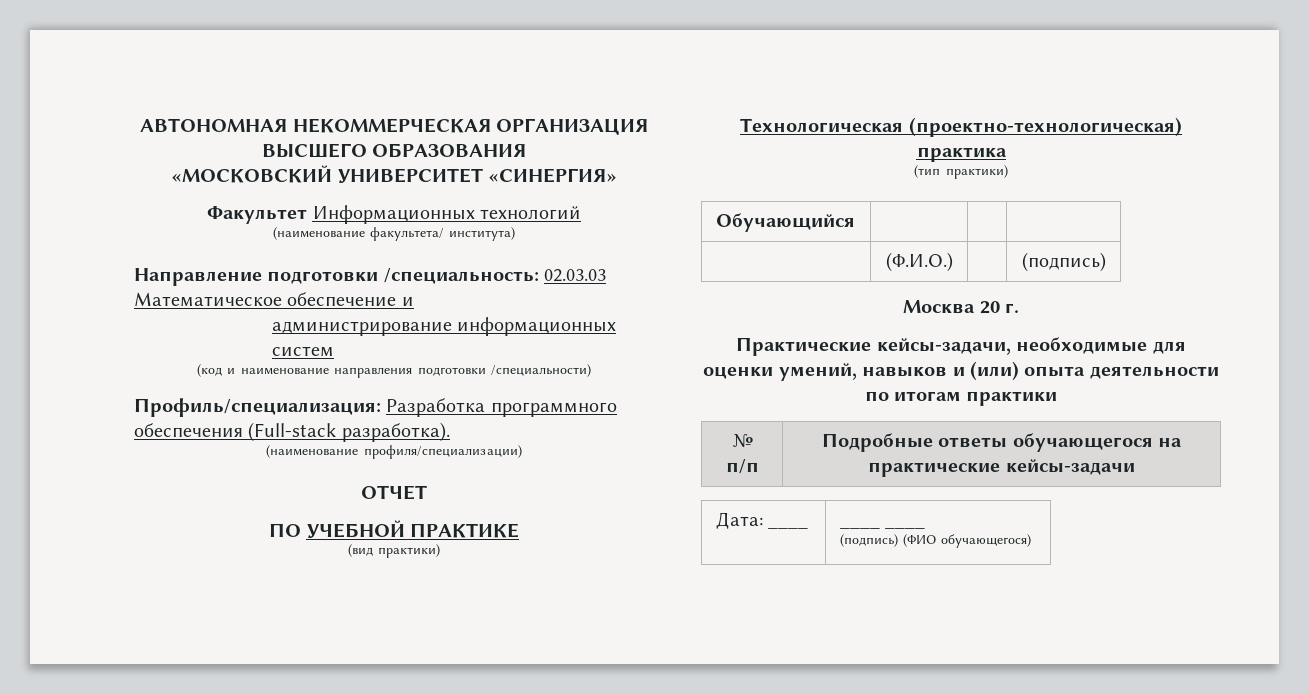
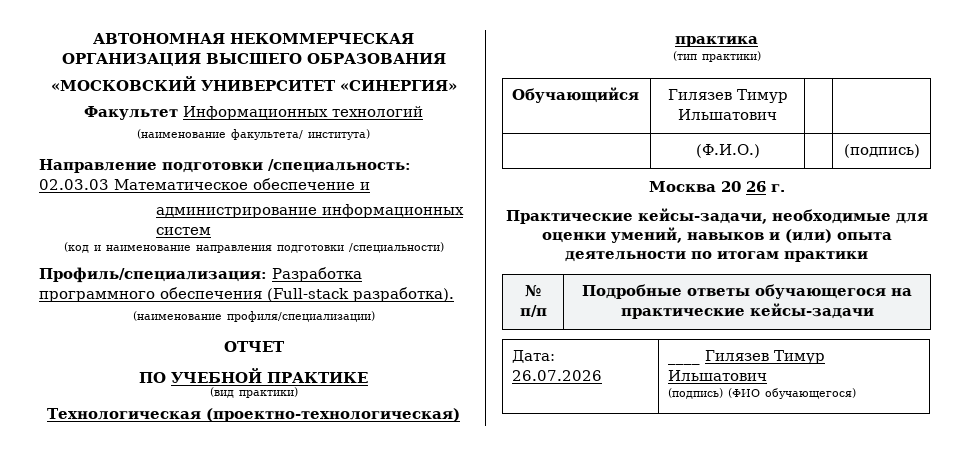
- Обучающийся | | |
+ Обучающийся | Гилязев Тимур Ильшатович | |
- Москва 20 г.
+ Москва 20 26 г.
- Дата: ____ | ____ ____
+ Дата: 26.07.2026 | ____ Гилязев Тимур Ильшатович

